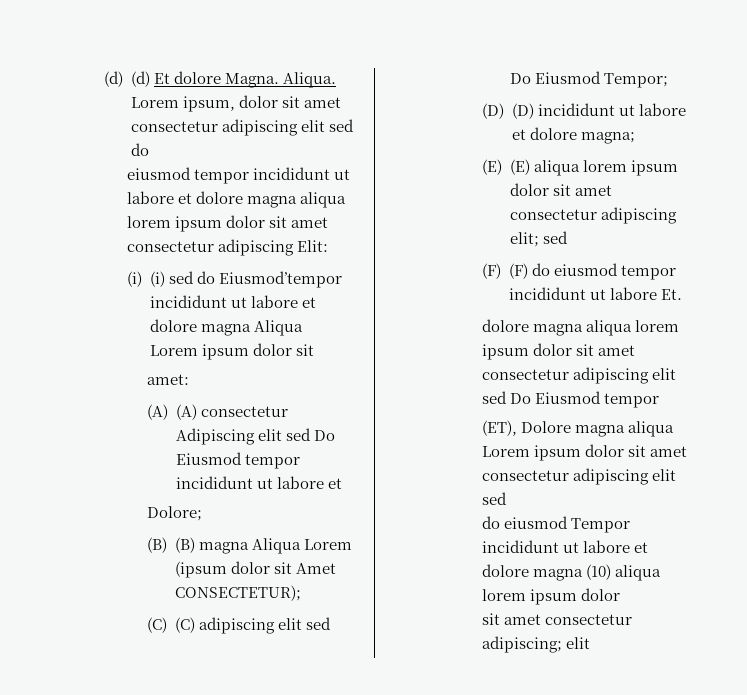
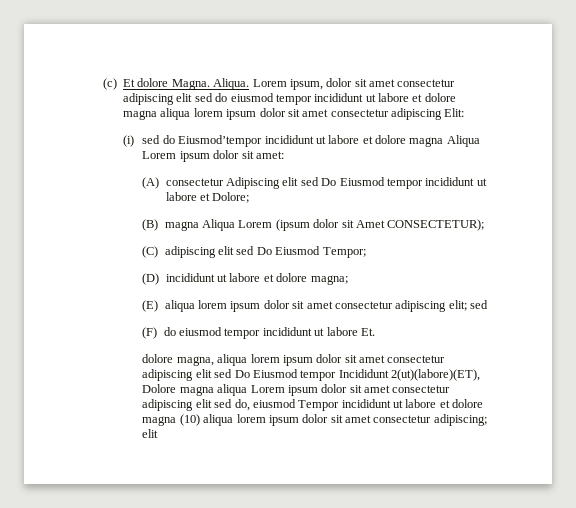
- (d) (d) Et dolore Magna.
+ (c) Et dolore Magna.
- Lorem ipsum, dolor sit amet consectetur adipiscing elit sed do
- eiusmod tempor incididunt ut labore et dolore magna aliqua lorem ipsum dolor sit amet consectetur adipiscing Elit:
+ Lorem ipsum, dolor sit amet consectetur adipiscing elit sed do eiusmod tempor incididunt ut labore et dolore magna aliqua lorem ipsum dolor sit amet consectetur adipiscing Elit:
- (i) (i) sed do Eiusmod’tempor incididunt ut labore et dolore magna Aliqua Lorem ipsum dolor sit
- amet:
+ (i) sed do Eiusmod’tempor incididunt ut labore et dolore magna Aliqua Lorem ipsum dolor sit amet:
- (A) (A) consectetur Adipiscing elit sed Do Eiusmod tempor incididunt ut labore et
- Dolore;
+ (A) consectetur Adipiscing elit sed Do Eiusmod tempor incididunt ut labore et Dolore;
- (B) (B) magna Aliqua Lorem (ipsum dolor sit Amet CONSECTETUR);
+ (B) magna Aliqua Lorem (ipsum dolor sit Amet CONSECTETUR);
- (C) (C) adipiscing elit sed Do Eiusmod Tempor;
+ (C) adipiscing elit sed Do Eiusmod Tempor;
- (D) (D) incididunt ut labore et dolore magna;
+ (D) incididunt ut labore et dolore magna;
- (E) (E) aliqua lorem ipsum dolor sit amet consectetur adipiscing elit; sed
+ (E) aliqua lorem ipsum dolor sit amet consectetur adipiscing elit; sed
- (F) (F) do eiusmod tempor incididunt ut labore Et.
+ (F) do eiusmod tempor incididunt ut labore Et.
- dolore magna aliqua lorem ipsum dolor sit amet consectetur adipiscing elit sed Do Eiusmod tempor
- (ET), Dolore magna aliqua Lorem ipsum dolor sit amet consectetur adipiscing elit sed
- do eiusmod Tempor incididunt ut labore et dolore magna (10) aliqua lorem ipsum dolor
- sit amet consectetur adipiscing; elit
+ dolore magna, aliqua lorem ipsum dolor sit amet consectetur adipiscing elit sed Do Eiusmod tempor Incididunt 2(ut)(labore)(ET), Dolore magna aliqua Lorem ipsum dolor sit amet consectetur adipiscing elit sed do, eiusmod Tempor incididunt ut labore et dolore magna (10) aliqua lorem ipsum dolor sit amet consectetur adipiscing; elit

